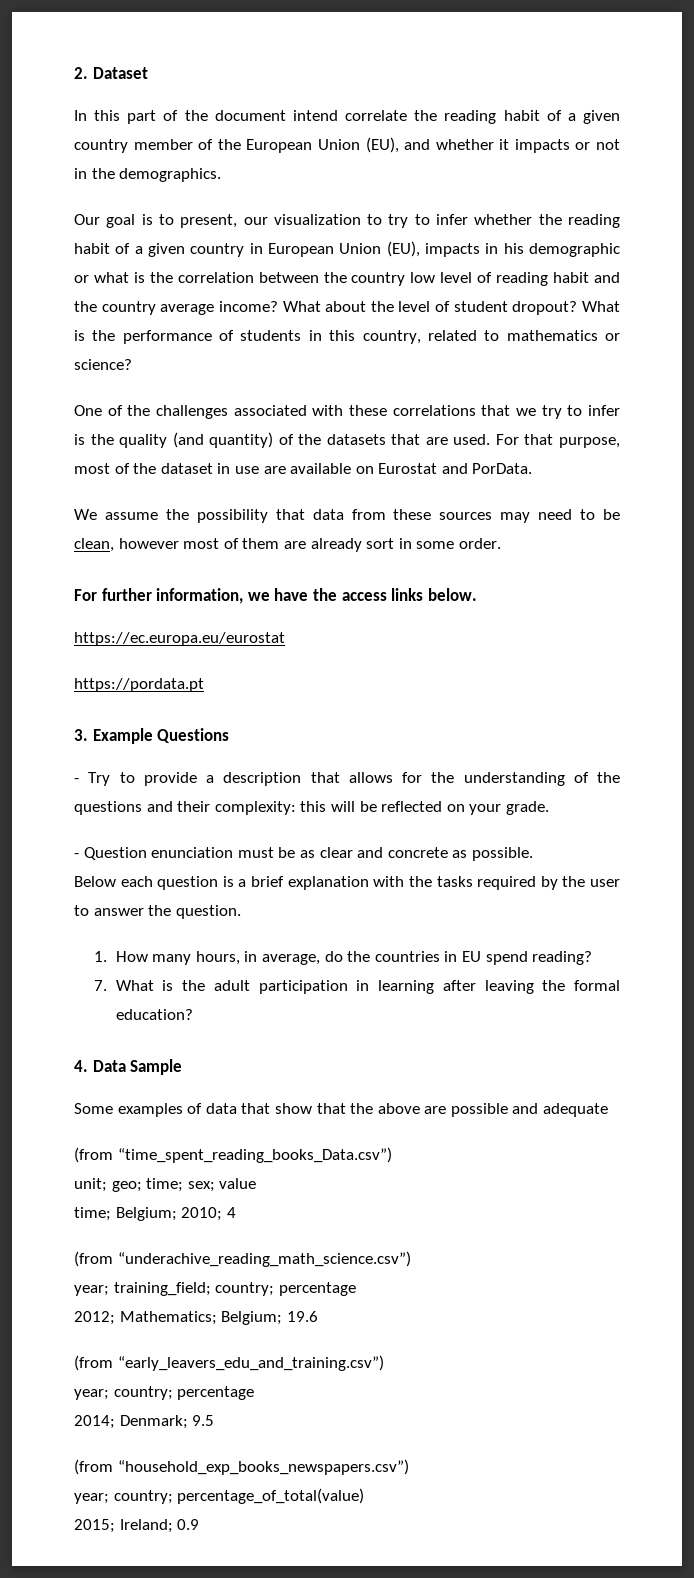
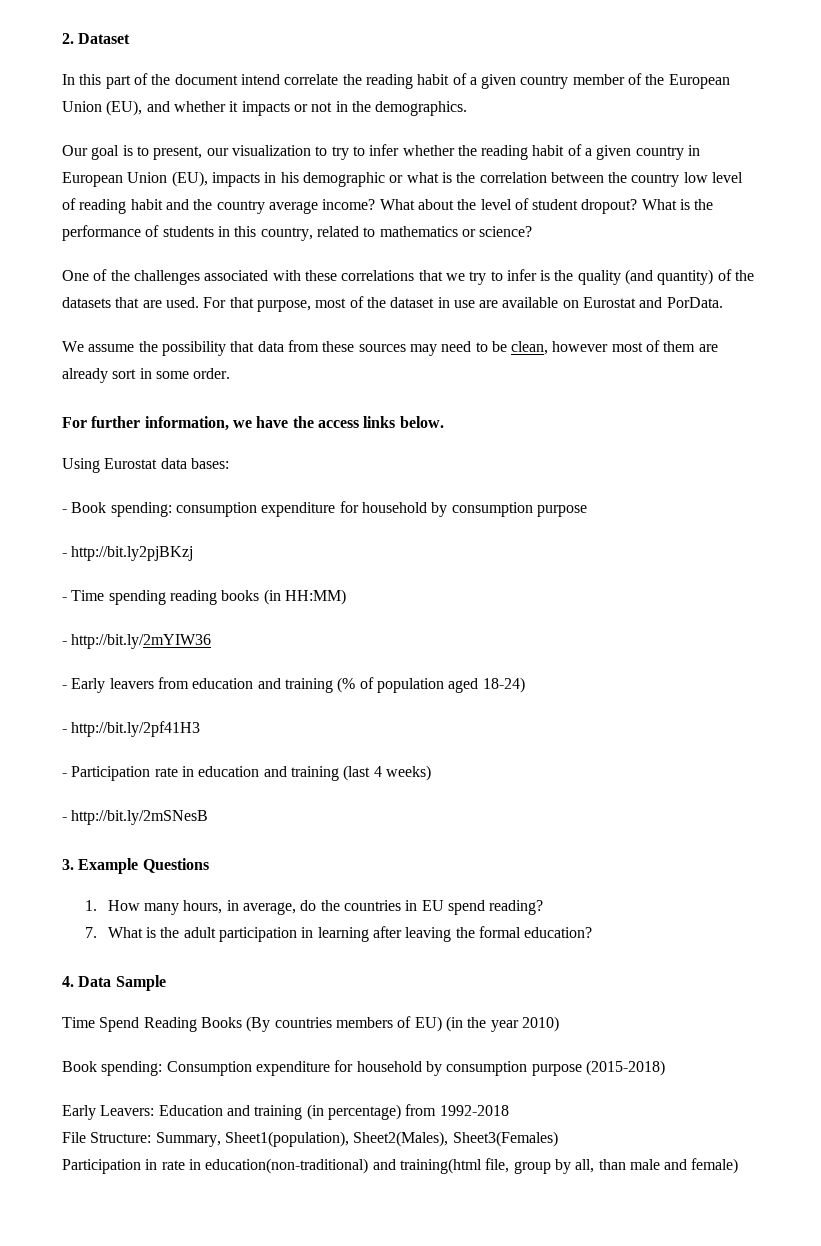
- https://ec.europa.eu/eurostat
- https://pordata.pt
+ Using Eurostat data bases:
+ - Book spending: consumption expenditure for household by consumption purpose
+ - http://bit.ly2pjBKzj
+ - Time spending reading books (in HH:MM)
+ - http://bit.ly/2mYIW36
+ - Early leavers from education and training (% of population aged 18-24)
+ - http://bit.ly/2pf41H3
+ - Participation rate in education and training (last 4 weeks)
+ - http://bit.ly/2mSNesB
  3. Example Questions
- - Try to provide a description that allows for the understanding of the questions and their complexity: this will be reflected on your grade.
- - Question enunciation must be as clear and concrete as possible.
- Below each question is a brief explanation with the tasks required by the user to answer the question.
- Some examples of data that show that the above are possible and adequate
- (from “time_spent_reading_books_Data.csv”)
- unit; geo; time; sex; value
- time; Belgium; 2010; 4
- (from “underachive_reading_math_science.csv”)
- year; training_field; country; percentage
- 2012; Mathematics; Belgium; 19.6
- (from “early_leavers_edu_and_training.csv”)
- year; country; percentage
- 2014; Denmark; 9.5
- (from “household_exp_books_newspapers.csv”)
- year; country; percentage_of_total(value)
- 2015; Ireland; 0.9
+ Time Spend Reading Books (By countries members of EU) (in the year 2010)
+ Book spending: Consumption expenditure for household by consumption purpose (2015-2018)
+ Early Leavers: Education and training (in percentage) from 1992-2018
+ File Structure: Summary, Sheet1(population), Sheet2(Males), Sheet3(Females)
+ Participation in rate in education(non-traditional) and training(html file, group by all, than male and female)

